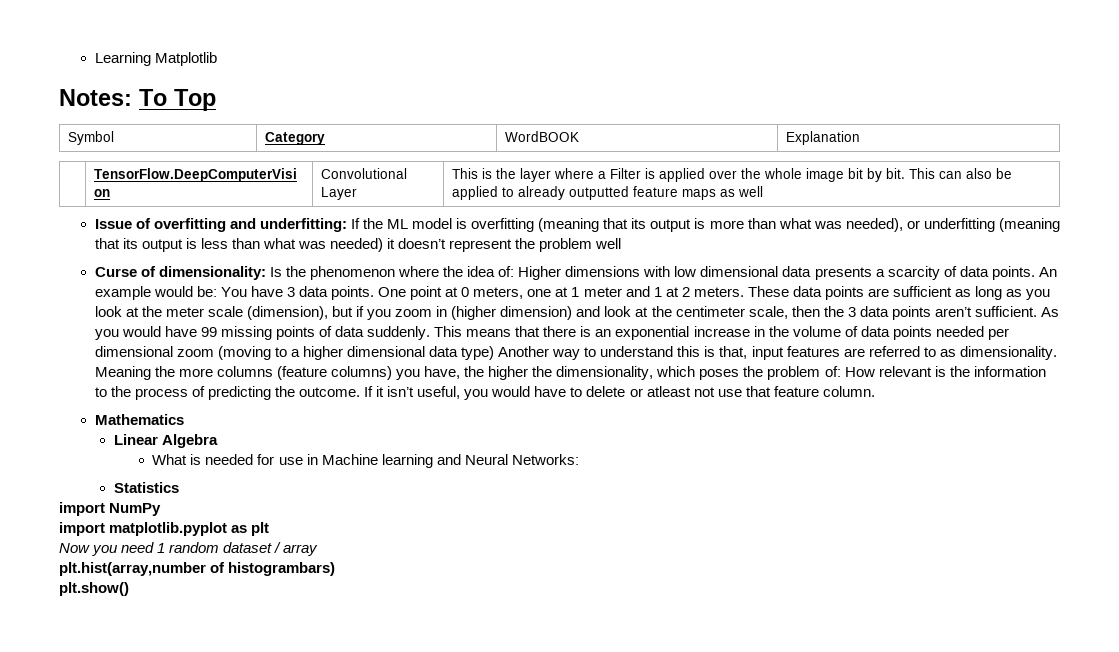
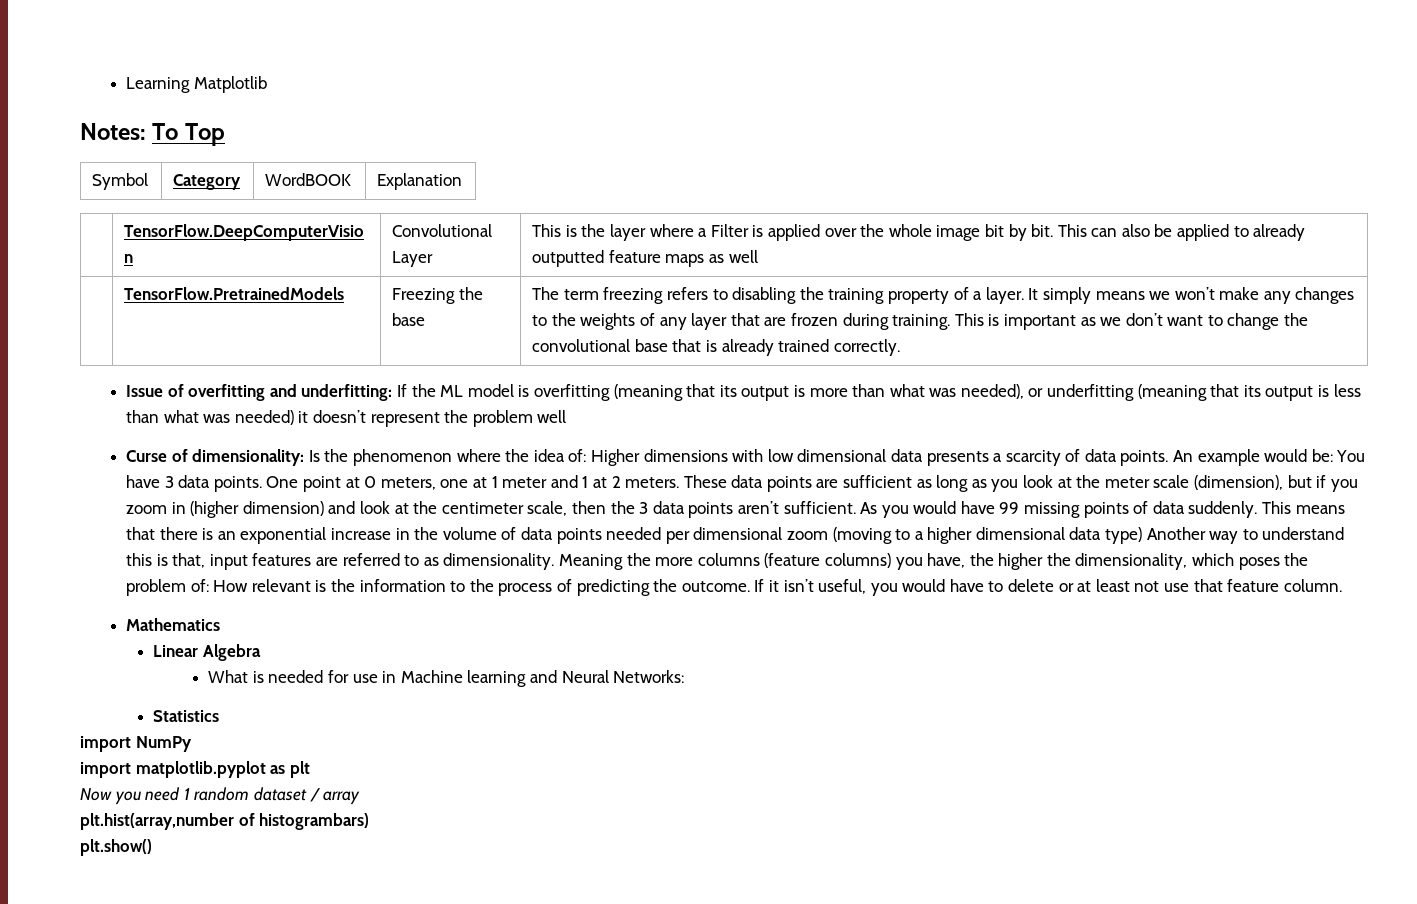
+ TensorFlow.PretrainedModels | Freezing the base | The term freezing refers to disabling the training property of a layer. It simply means we won’t make any changes to the weights of any layer that are frozen during training. This is important as we don’t want to change the convolutional base that is already trained correctly.
- If it isn’t useful, you would have to delete or atleast not use that feature column.
+ If it isn’t useful, you would have to delete or at least not use that feature column.

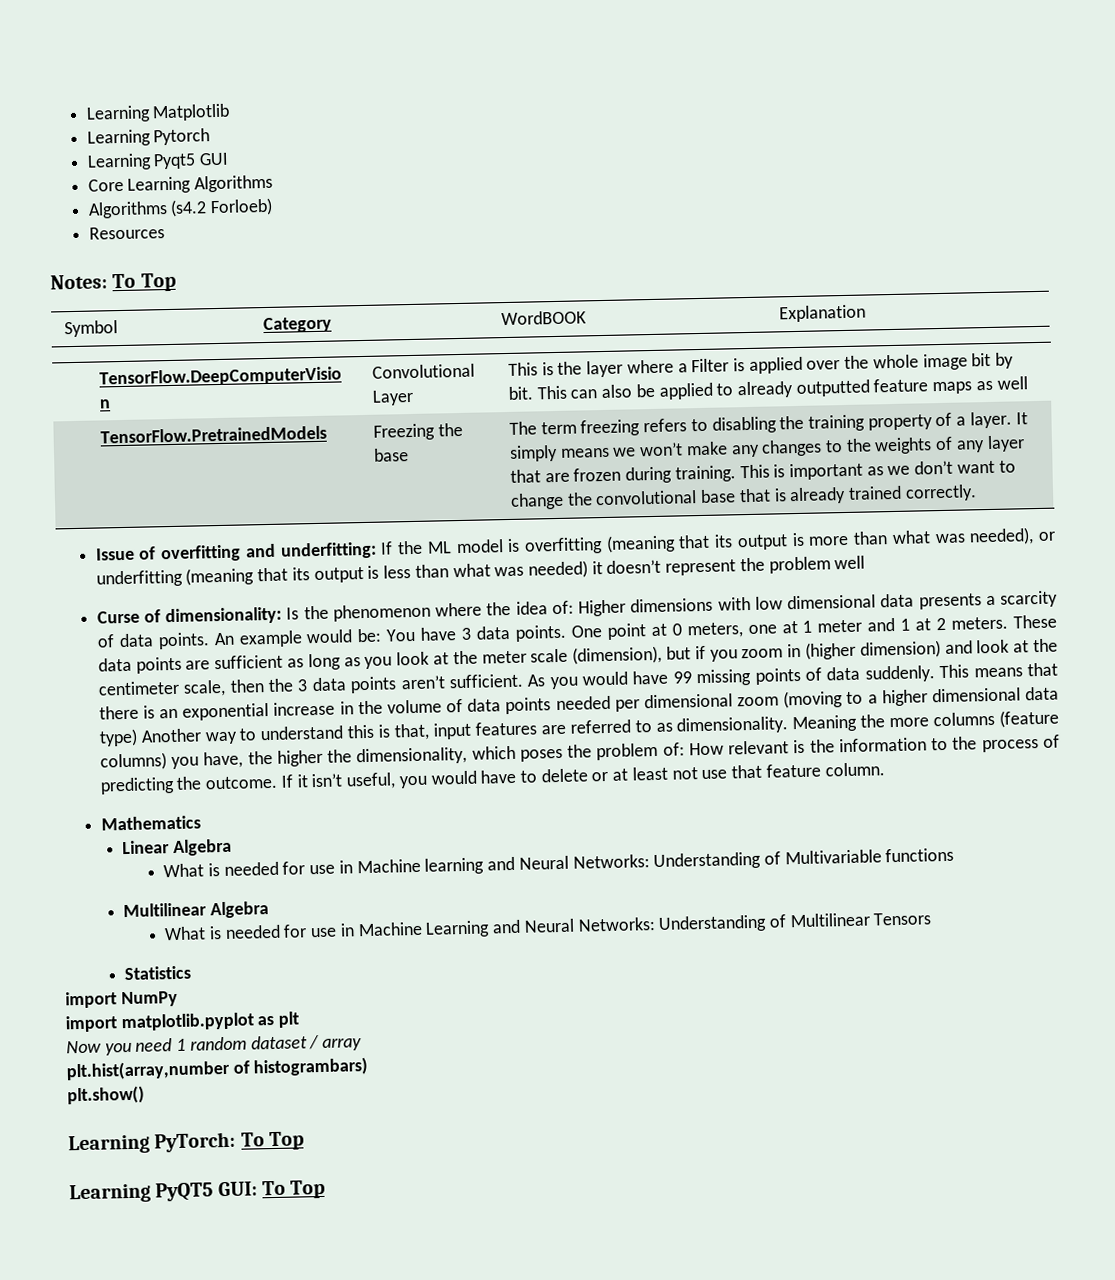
+ Learning Pytorch
+ Learning Pyqt5 GUI
+ Core Learning Algorithms
+ Algorithms (s4.2 Forloeb)
+ Resources
- What is needed for use in Machine learning and Neural Networks:
+ What is needed for use in Machine learning and Neural Networks: Understanding of Multivariable functions
+ Multilinear Algebra
+ What is needed for use in Machine Learning and Neural Networks: Understanding of Multilinear Tensors
+ Learning PyTorch: To Top
+ Learning PyQT5 GUI: To Top

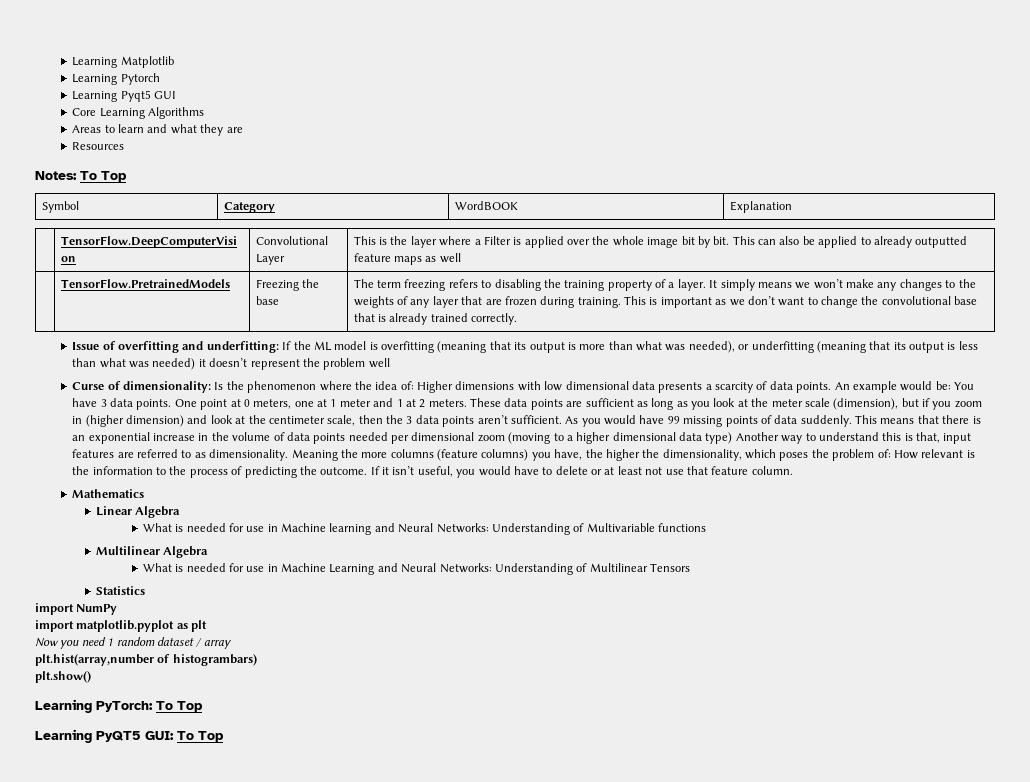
- Algorithms (s4.2 Forloeb)
+ Areas to learn and what they are

